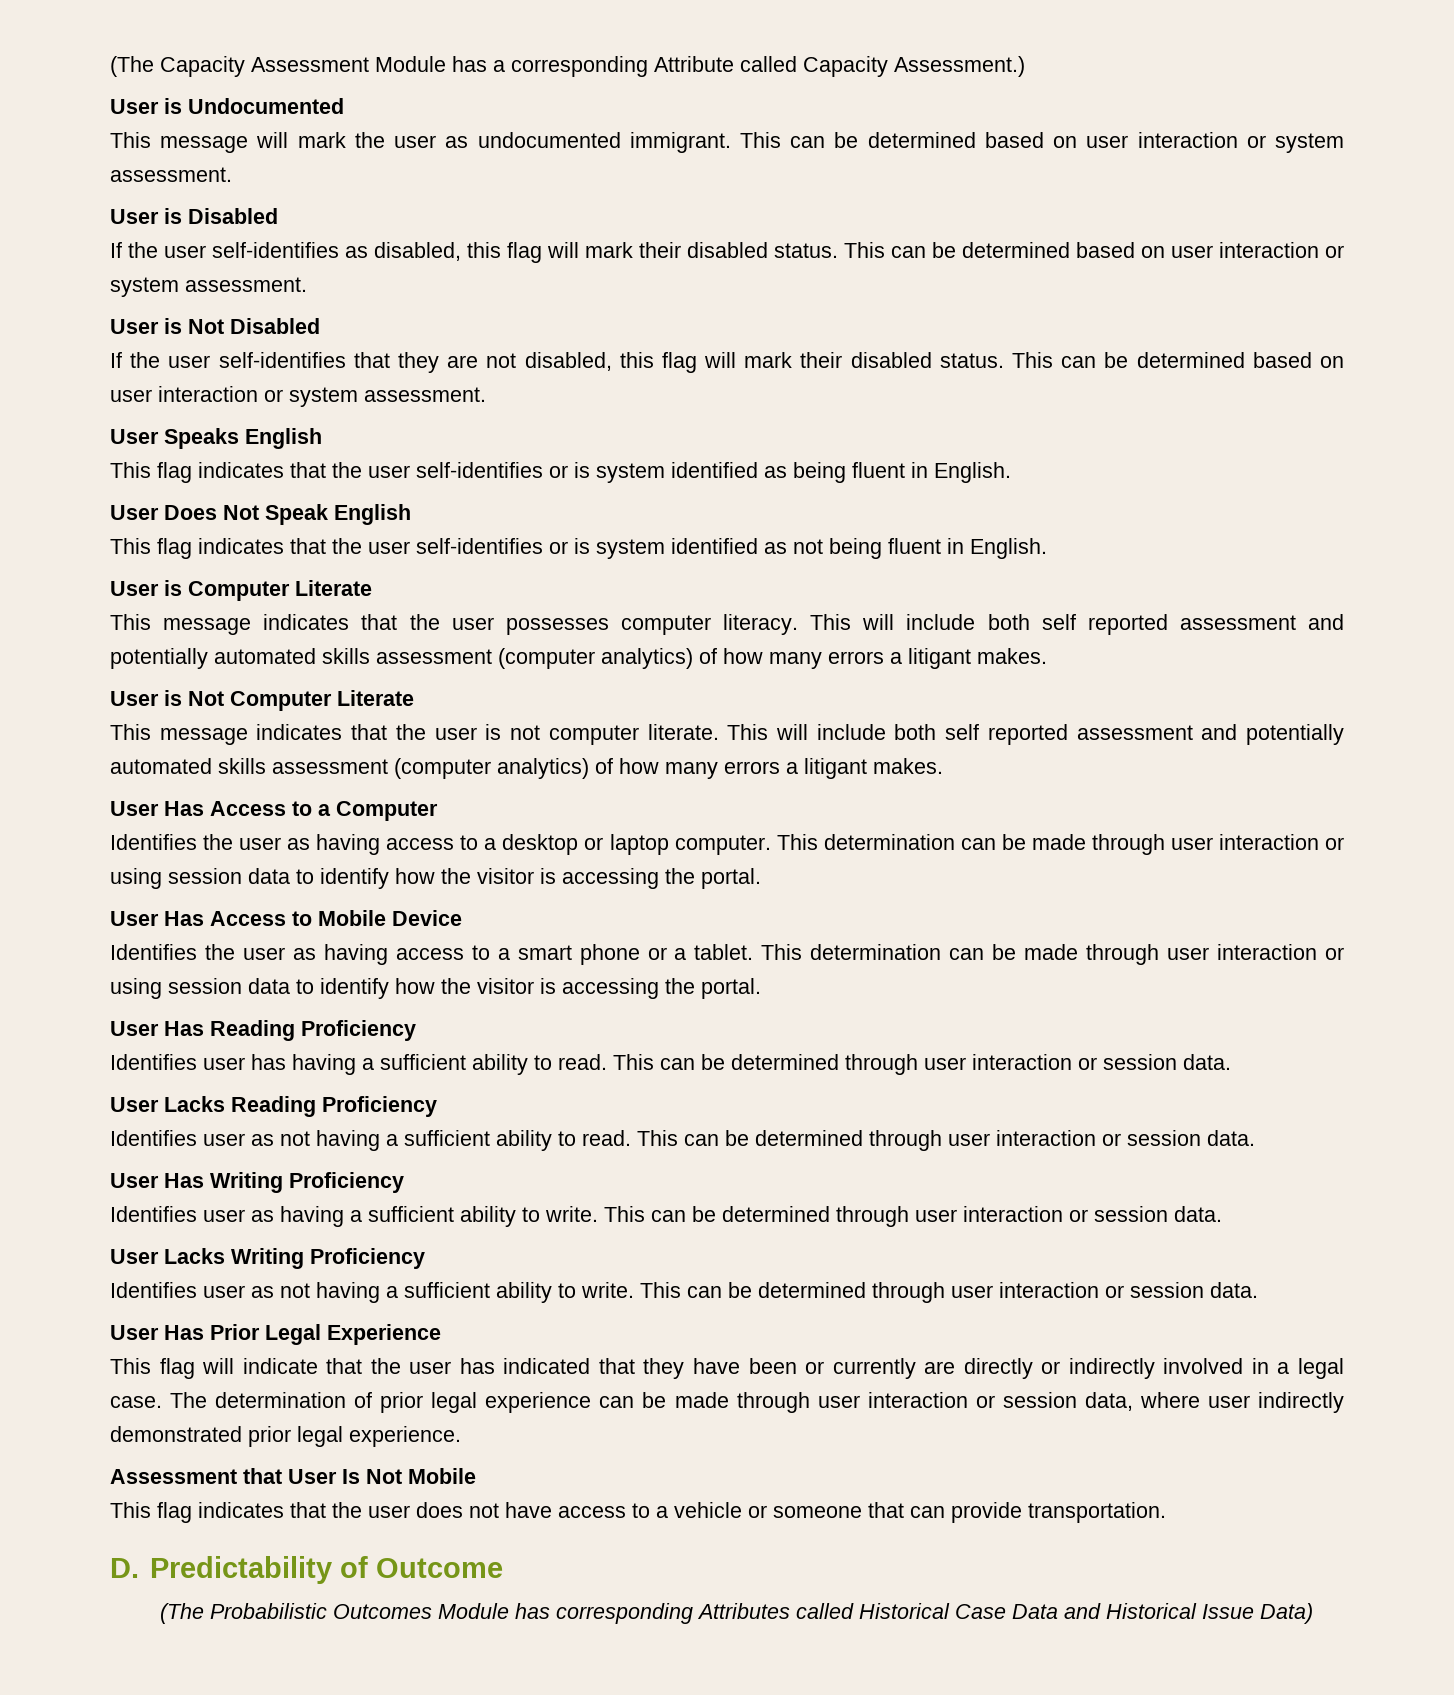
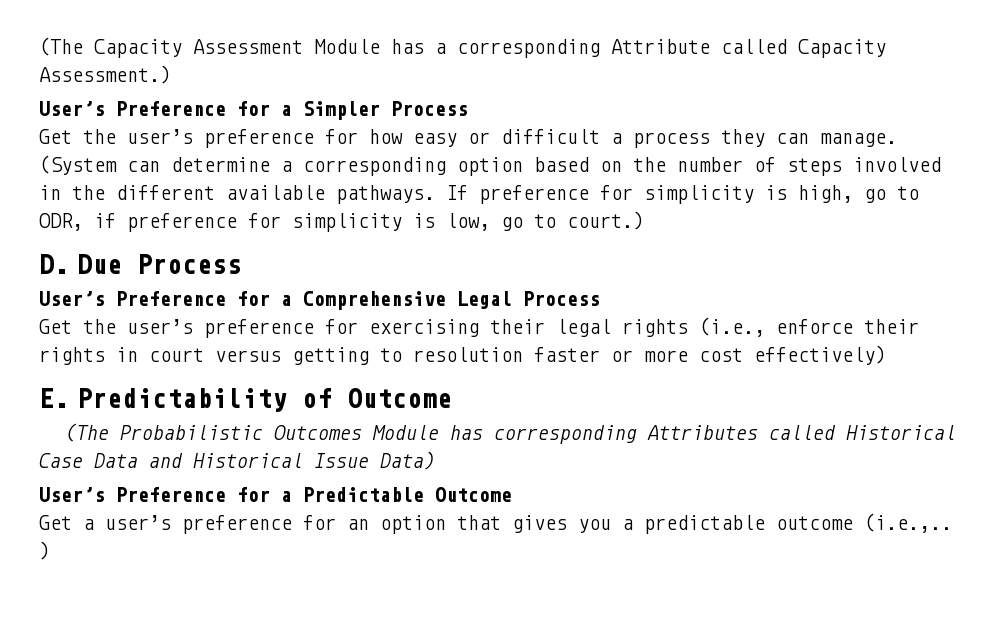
- User is Undocumented
- This message will mark the user as undocumented immigrant. This can be determined based on user interaction or system assessment.
- User is Disabled
- If the user self-identifies as disabled, this flag will mark their disabled status. This can be determined based on user interaction or system assessment.
- User is Not Disabled
- If the user self-identifies that they are not disabled, this flag will mark their disabled status. This can be determined based on user interaction or system assessment.
- User Speaks English
- This flag indicates that the user self-identifies or is system identified as being fluent in English.
- User Does Not Speak English
- This flag indicates that the user self-identifies or is system identified as not being fluent in English.
- User is Computer Literate
- This message indicates that the user possesses computer literacy. This will include both self reported assessment and potentially automated skills assessment (computer analytics) of how many errors a litigant makes.
- User is Not Computer Literate
- This message indicates that the user is not computer literate. This will include both self reported assessment and potentially automated skills assessment (computer analytics) of how many errors a litigant makes.
- User Has Access to a Computer
- Identifies the user as having access to a desktop or laptop computer. This determination can be made through user interaction or using session data to identify how the visitor is accessing the portal.
- User Has Access to Mobile Device
- Identifies the user as having access to a smart phone or a tablet. This determination can be made through user interaction or using session data to identify how the visitor is accessing the portal.
- User Has Reading Proficiency
- Identifies user has having a sufficient ability to read. This can be determined through user interaction or session data.
- User Lacks Reading Proficiency
- Identifies user as not having a sufficient ability to read. This can be determined through user interaction or session data.
- User Has Writing Proficiency
- Identifies user as having a sufficient ability to write. This can be determined through user interaction or session data.
- User Lacks Writing Proficiency
- Identifies user as not having a sufficient ability to write. This can be determined through user interaction or session data.
- User Has Prior Legal Experience
- This flag will indicate that the user has indicated that they have been or currently are directly or indirectly involved in a legal case. The determination of prior legal experience can be made through user interaction or session data, where user indirectly demonstrated prior legal experience.
- Assessment that User Is Not Mobile
- This flag indicates that the user does not have access to a vehicle or someone that can provide transportation.
- D. Predictability of Outcome
+ User’s Preference for a Simpler Process
+ Get the user’s preference for how easy or difficult a process they can manage. (System can determine a corresponding option based on the number of steps involved in the different available pathways. If preference for simplicity is high, go to ODR, if preference for simplicity is low, go to court.)
+ D. Due Process
+ User’s Preference for a Comprehensive Legal Process
+ Get the user’s preference for exercising their legal rights (i.e., enforce their rights in court versus getting to resolution faster or more cost effectively)
+ E. Predictability of Outcome
+ User’s Preference for a Predictable Outcome
+ Get a user’s preference for an option that gives you a predictable outcome (i.e.,.. )

